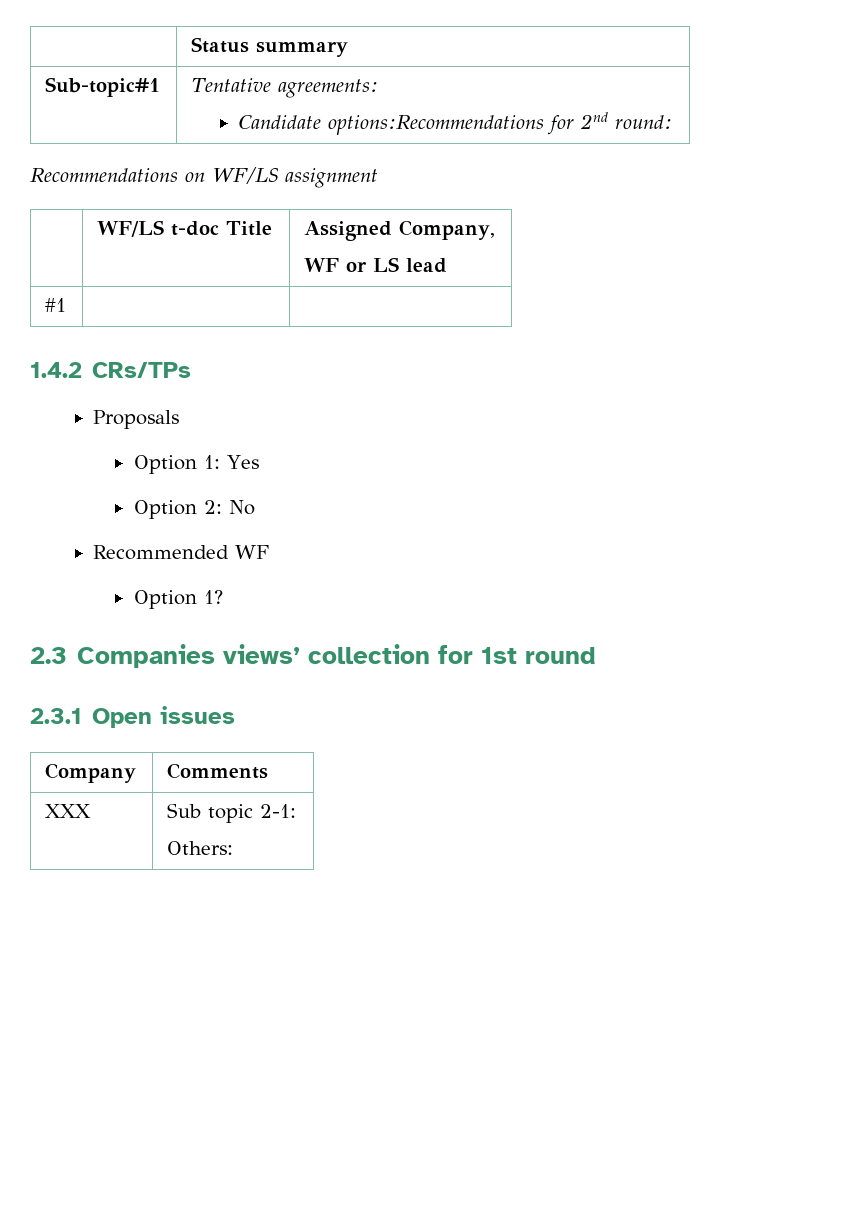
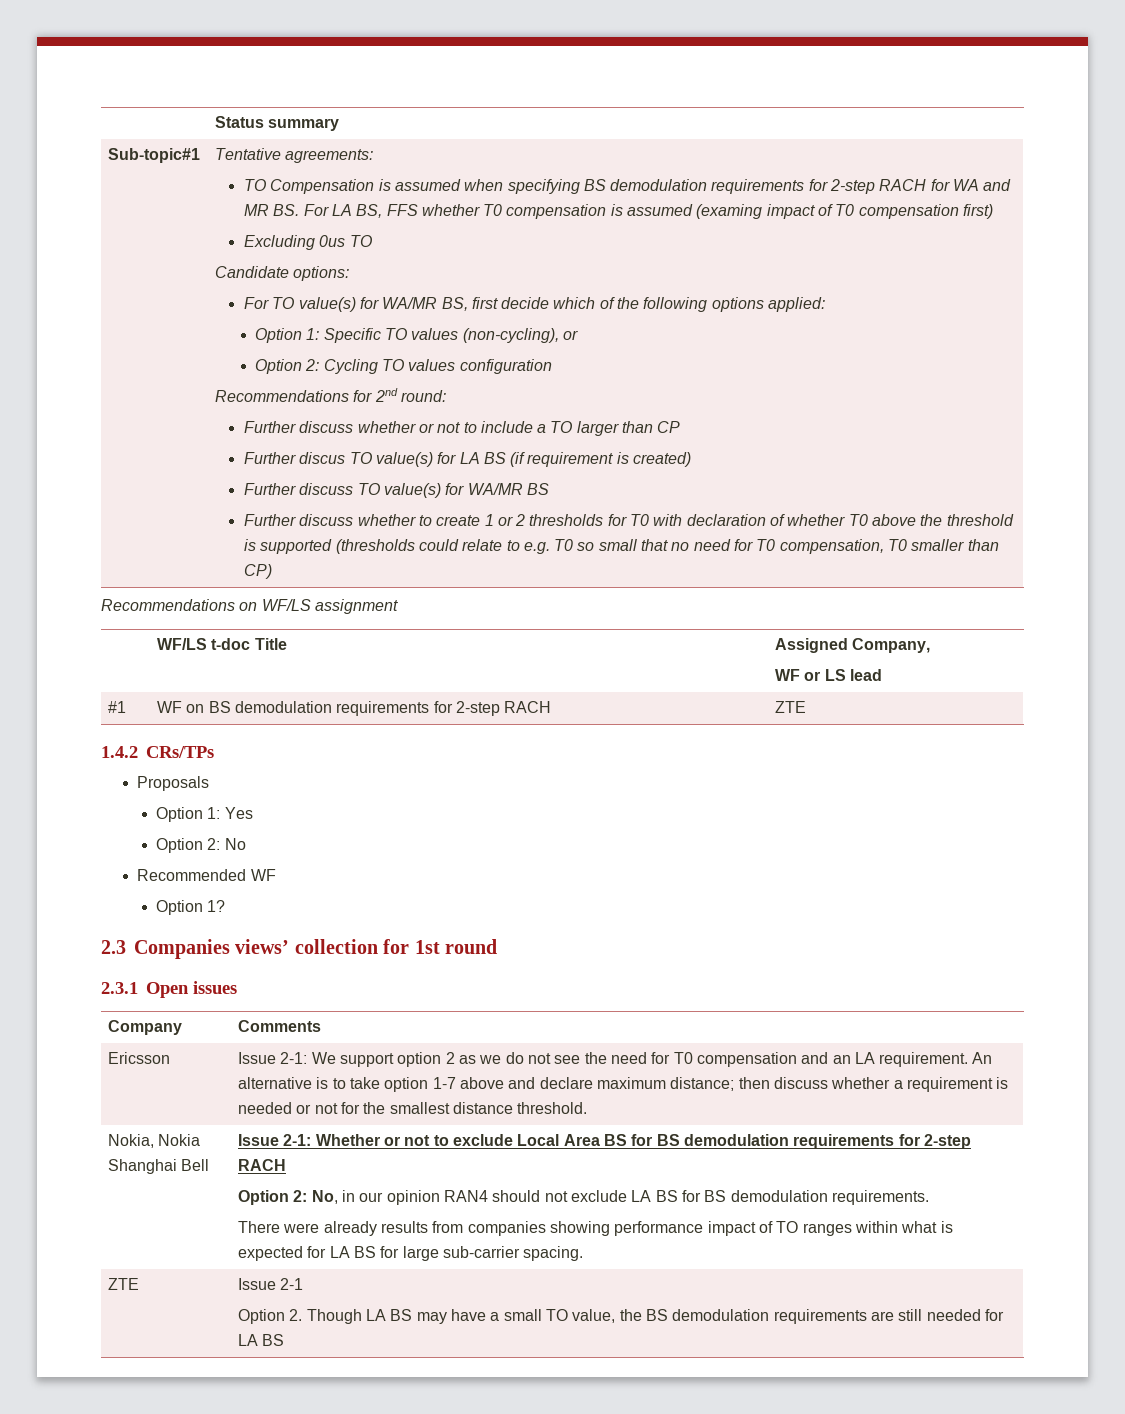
- Candidate options:Recommendations for 2nd round:
+ TO Compensation is assumed when specifying BS demodulation requirements for 2-step RACH for WA and MR BS. For LA BS, FFS whether T0 compensation is assumed (examing impact of T0 compensation first)
+ Excluding 0us TO
+ Candidate options:
+ For TO value(s) for WA/MR BS, first decide which of the following options applied:
+ Option 1: Specific TO values (non-cycling), or
+ Option 2: Cycling TO values configuration
+ Recommendations for 2nd round:
+ Further discuss whether or not to include a TO larger than CP
+ Further discus TO value(s) for LA BS (if requirement is created)
+ Further discuss TO value(s) for WA/MR BS
+ Further discuss whether to create 1 or 2 thresholds for T0 with declaration of whether T0 above the threshold is supported (thresholds could relate to e.g. T0 so small that no need for T0 compensation, T0 smaller than CP)
- #1 | |
+ #1 | WF on BS demodulation requirements for 2-step RACH | ZTE
- XXX | Sub topic 2-1:
- Others:
+ Ericsson | Issue 2-1: We support option 2 as we do not see the need for T0 compensation and an LA requirement. An alternative is to take option 1-7 above and declare maximum distance; then discuss whether a requirement is needed or not for the smallest distance threshold.
+ Nokia, Nokia Shanghai Bell | Issue 2-1: Whether or not to exclude Local Area BS for BS demodulation requirements for 2-step RACH
+ Option 2: No, in our opinion RAN4 should not exclude LA BS for BS demodulation requirements.
+ There were already results from companies showing performance impact of TO ranges within what is expected for LA BS for large sub-carrier spacing.
+ ZTE | Issue 2-1
+ Option 2. Though LA BS may have a small TO value, the BS demodulation requirements are still needed for LA BS

